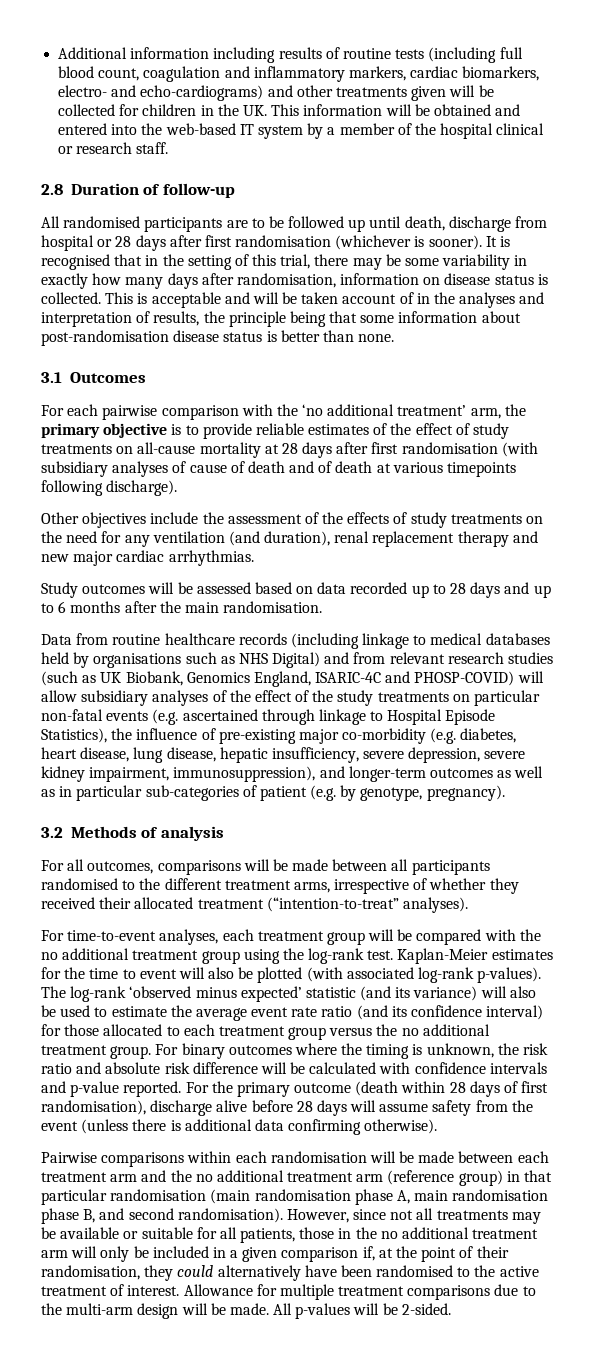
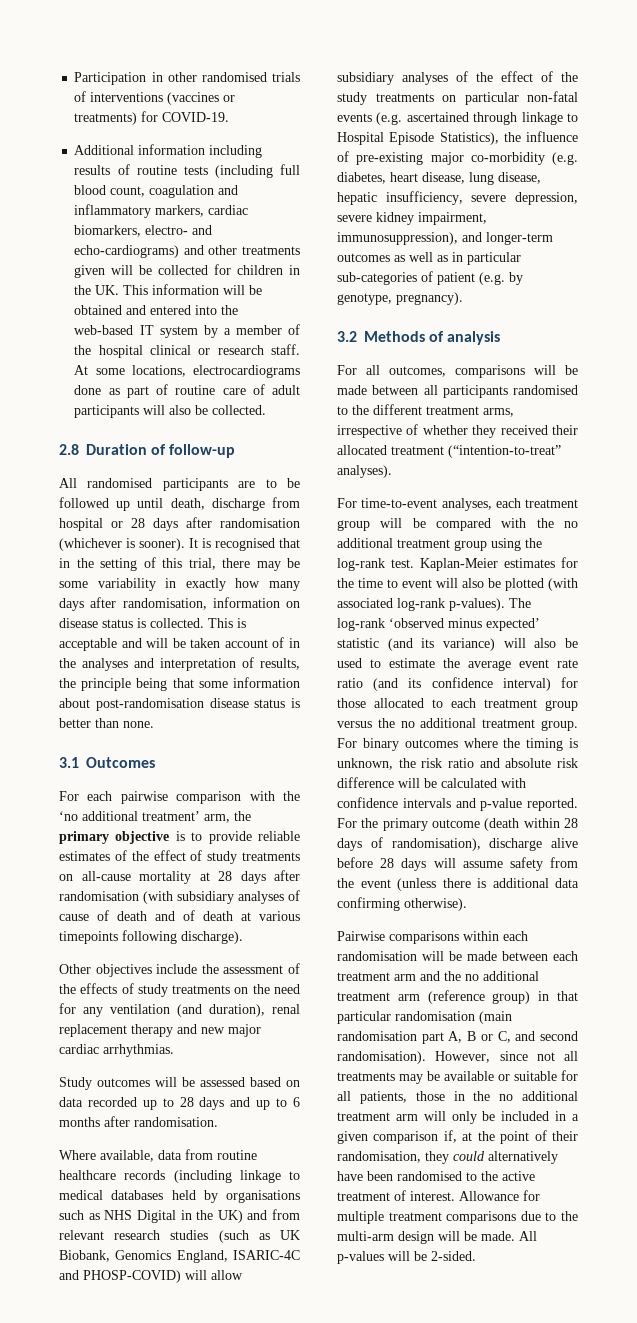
+ Participation in other randomised trials of interventions (vaccines or treatments) for COVID-19.
+ At some locations, electrocardiograms done as part of routine care of adult participants will also be collected.
- All randomised participants are to be followed up until death, discharge from hospital or 28 days after first randomisation (whichever is sooner).
+ All randomised participants are to be followed up until death, discharge from hospital or 28 days after randomisation (whichever is sooner).
- For each pairwise comparison with the ‘no additional treatment’ arm, the primary objective is to provide reliable estimates of the effect of study treatments on all-cause mortality at 28 days after first randomisation (with subsidiary analyses of cause of death and of death at various timepoints following discharge).
+ For each pairwise comparison with the ‘no additional treatment’ arm, the primary objective is to provide reliable estimates of the effect of study treatments on all-cause mortality at 28 days after randomisation (with subsidiary analyses of cause of death and of death at various timepoints following discharge).
- Study outcomes will be assessed based on data recorded up to 28 days and up to 6 months after the main randomisation.
+ Study outcomes will be assessed based on data recorded up to 28 days and up to 6 months after randomisation.
- Data from routine healthcare records (including linkage to medical databases held by organisations such as NHS Digital) and from relevant research studies (such as UK Biobank, Genomics England, ISARIC-4C and PHOSP-COVID) will allow subsidiary analyses of the effect of the study treatments on particular non-fatal events (e.g. ascertained through linkage to Hospital Episode Statistics), the influence of pre-existing major co-morbidity (e.g. diabetes, heart disease, lung disease, hepatic insufficiency, severe depression, severe kidney impairment, immunosuppression), and longer-term outcomes as well as in particular sub-categories of patient (e.g. by genotype, pregnancy).
+ Where available, data from routine healthcare records (including linkage to medical databases held by organisations such as NHS Digital in the UK) and from relevant research studies (such as UK Biobank, Genomics England, ISARIC-4C and PHOSP-COVID) will allow subsidiary analyses of the effect of the study treatments on particular non-fatal events (e.g. ascertained through linkage to Hospital Episode Statistics), the influence of pre-existing major co-morbidity (e.g. diabetes, heart disease, lung disease, hepatic insufficiency, severe depression, severe kidney impairment, immunosuppression), and longer-term outcomes as well as in particular sub-categories of patient (e.g. by genotype, pregnancy).
- For the primary outcome (death within 28 days of first randomisation), discharge alive before 28 days will assume safety from the event (unless there is additional data confirming otherwise).
+ For the primary outcome (death within 28 days of randomisation), discharge alive before 28 days will assume safety from the event (unless there is additional data confirming otherwise).
- Pairwise comparisons within each randomisation will be made between each treatment arm and the no additional treatment arm (reference group) in that particular randomisation (main randomisation phase A, main randomisation phase B, and second randomisation).
+ Pairwise comparisons within each randomisation will be made between each treatment arm and the no additional treatment arm (reference group) in that particular randomisation (main randomisation part A, B or C, and second randomisation).

